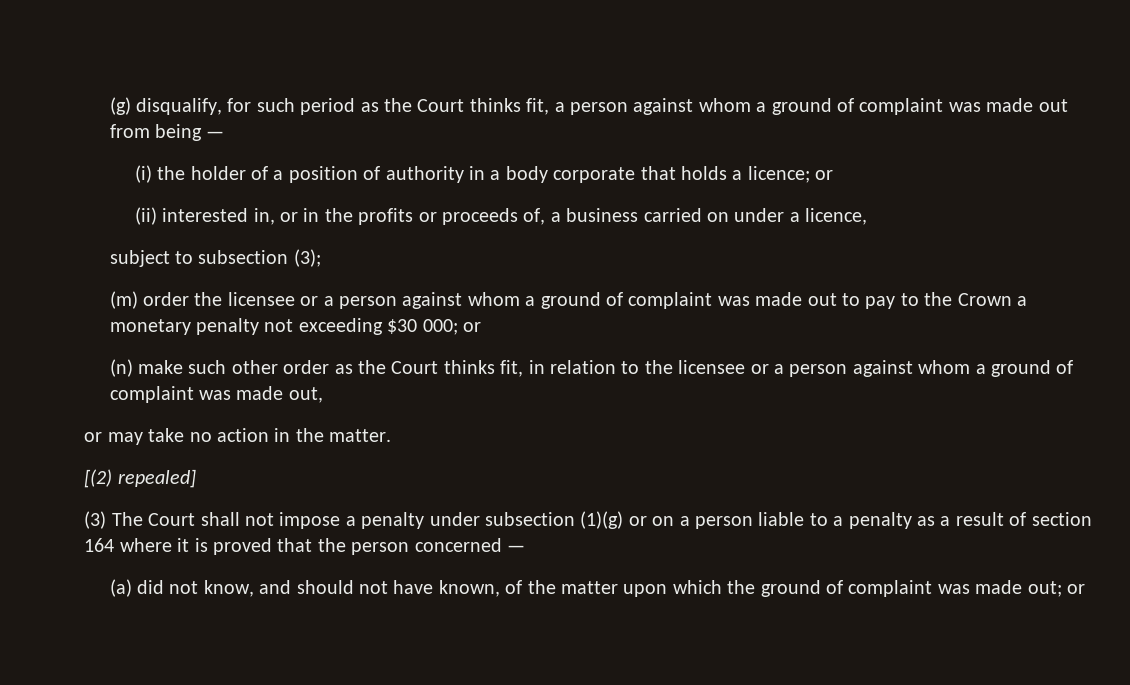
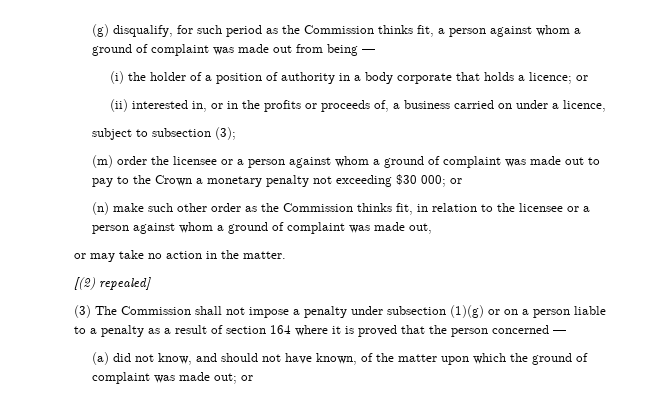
- (g) disqualify, for such period as the Court thinks fit, a person against whom a ground of complaint was made out from being —
+ (g) disqualify, for such period as the Commission thinks fit, a person against whom a ground of complaint was made out from being —
- (n) make such other order as the Court thinks fit, in relation to the licensee or a person against whom a ground of complaint was made out,
+ (n) make such other order as the Commission thinks fit, in relation to the licensee or a person against whom a ground of complaint was made out,
- (3) The Court shall not impose a penalty under subsection (1)(g) or on a person liable to a penalty as a result of section 164 where it is proved that the person concerned —
+ (3) The Commission shall not impose a penalty under subsection (1)(g) or on a person liable to a penalty as a result of section 164 where it is proved that the person concerned —

